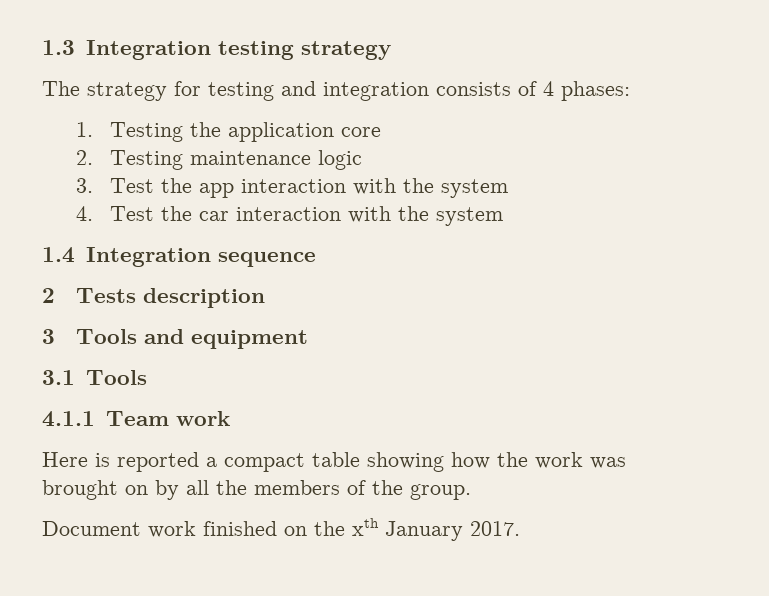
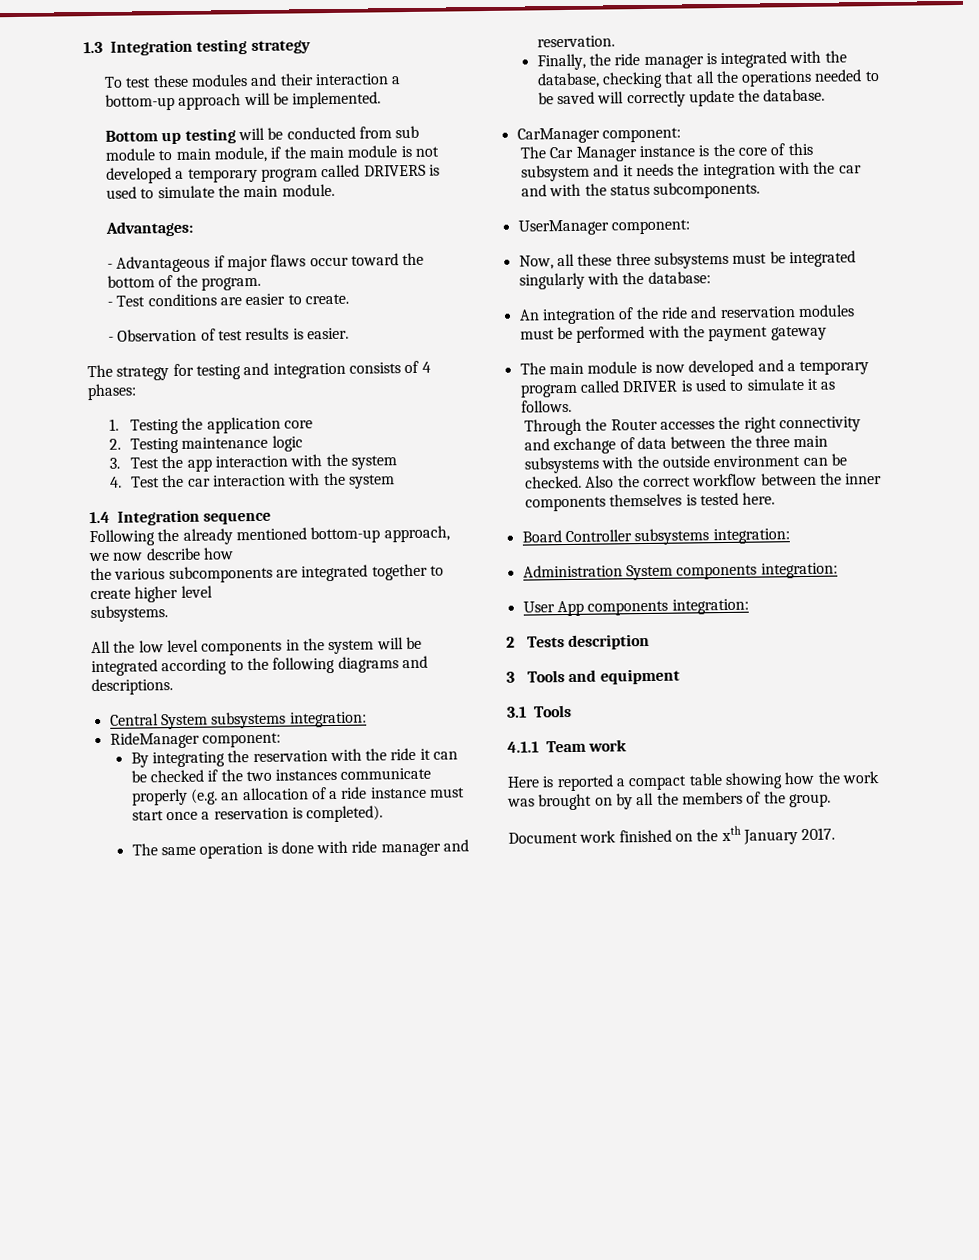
+ To test these modules and their interaction a bottom-up approach will be implemented.
+ Bottom up testing will be conducted from sub module to main module, if the main module is not developed a temporary program called DRIVERS is used to simulate the main module.
+ Advantages:
+ - Advantageous if major flaws occur toward the bottom of the program.
+ - Test conditions are easier to create.
+ - Observation of test results is easier.
+ Following the already mentioned bottom-up approach, we now describe how
+ the various subcomponents are integrated together to create higher level
+ subsystems.
+ All the low level components in the system will be integrated according to the following diagrams and descriptions.
+ Central System subsystems integration:
+ RideManager component:
+ By integrating the reservation with the ride it can be checked if the two instances communicate properly (e.g. an allocation of a ride instance must start once a reservation is completed).
+ The same operation is done with ride manager and reservation.
+ Finally, the ride manager is integrated with the database, checking that all the operations needed to be saved will correctly update the database.
+ CarManager component:
+ The Car Manager instance is the core of this subsystem and it needs the integration with the car and with the status subcomponents.
+ UserManager component:
+ Now, all these three subsystems must be integrated singularly with the database:
+ An integration of the ride and reservation modules must be performed with the payment gateway
+ The main module is now developed and a temporary program called DRIVER is used to simulate it as follows.
+ Through the Router accesses the right connectivity and exchange of data between the three main subsystems with the outside environment can be checked. Also the correct workflow between the inner components themselves is tested here.
+ Board Controller subsystems integration:
+ Administration System components integration:
+ User App components integration:

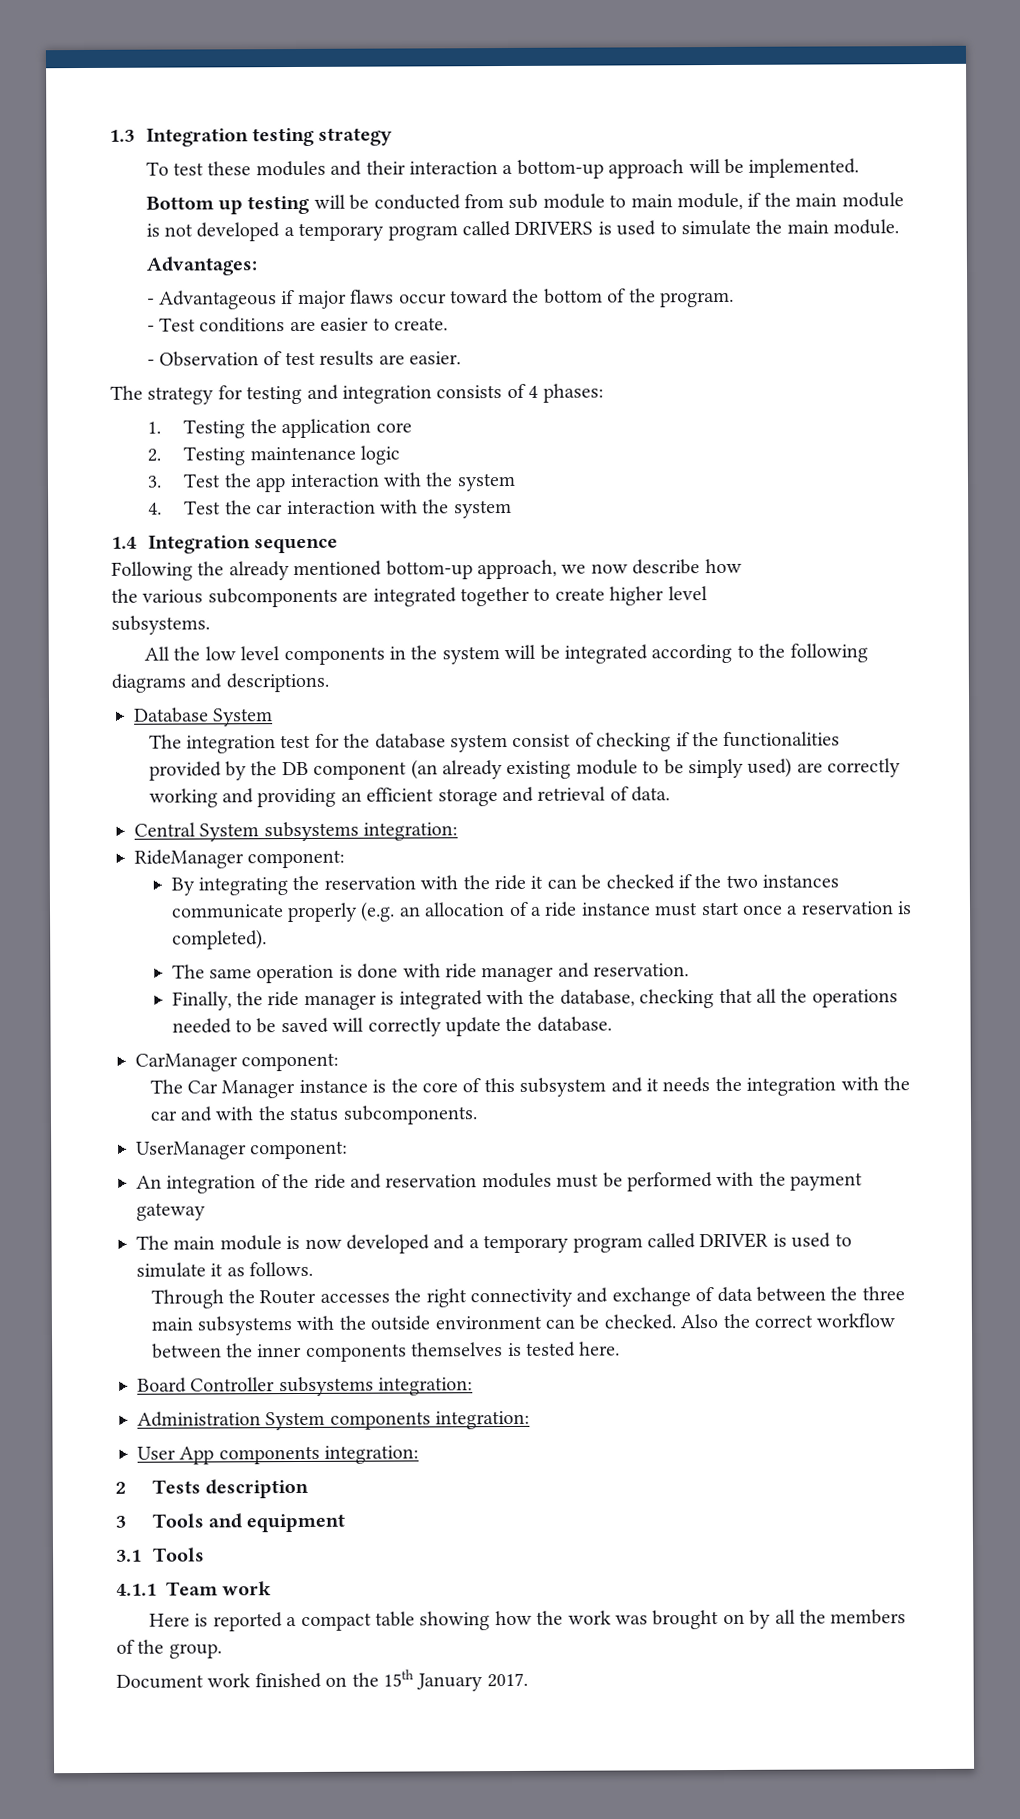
- - Observation of test results is easier.
+ - Observation of test results are easier.
+ Database System
+ The integration test for the database system consist of checking if the functionalities provided by the DB component (an already existing module to be simply used) are correctly working and providing an efficient storage and retrieval of data.
- Now, all these three subsystems must be integrated singularly with the database:
- Document work finished on the xth January 2017.
+ Document work finished on the 15th January 2017.

